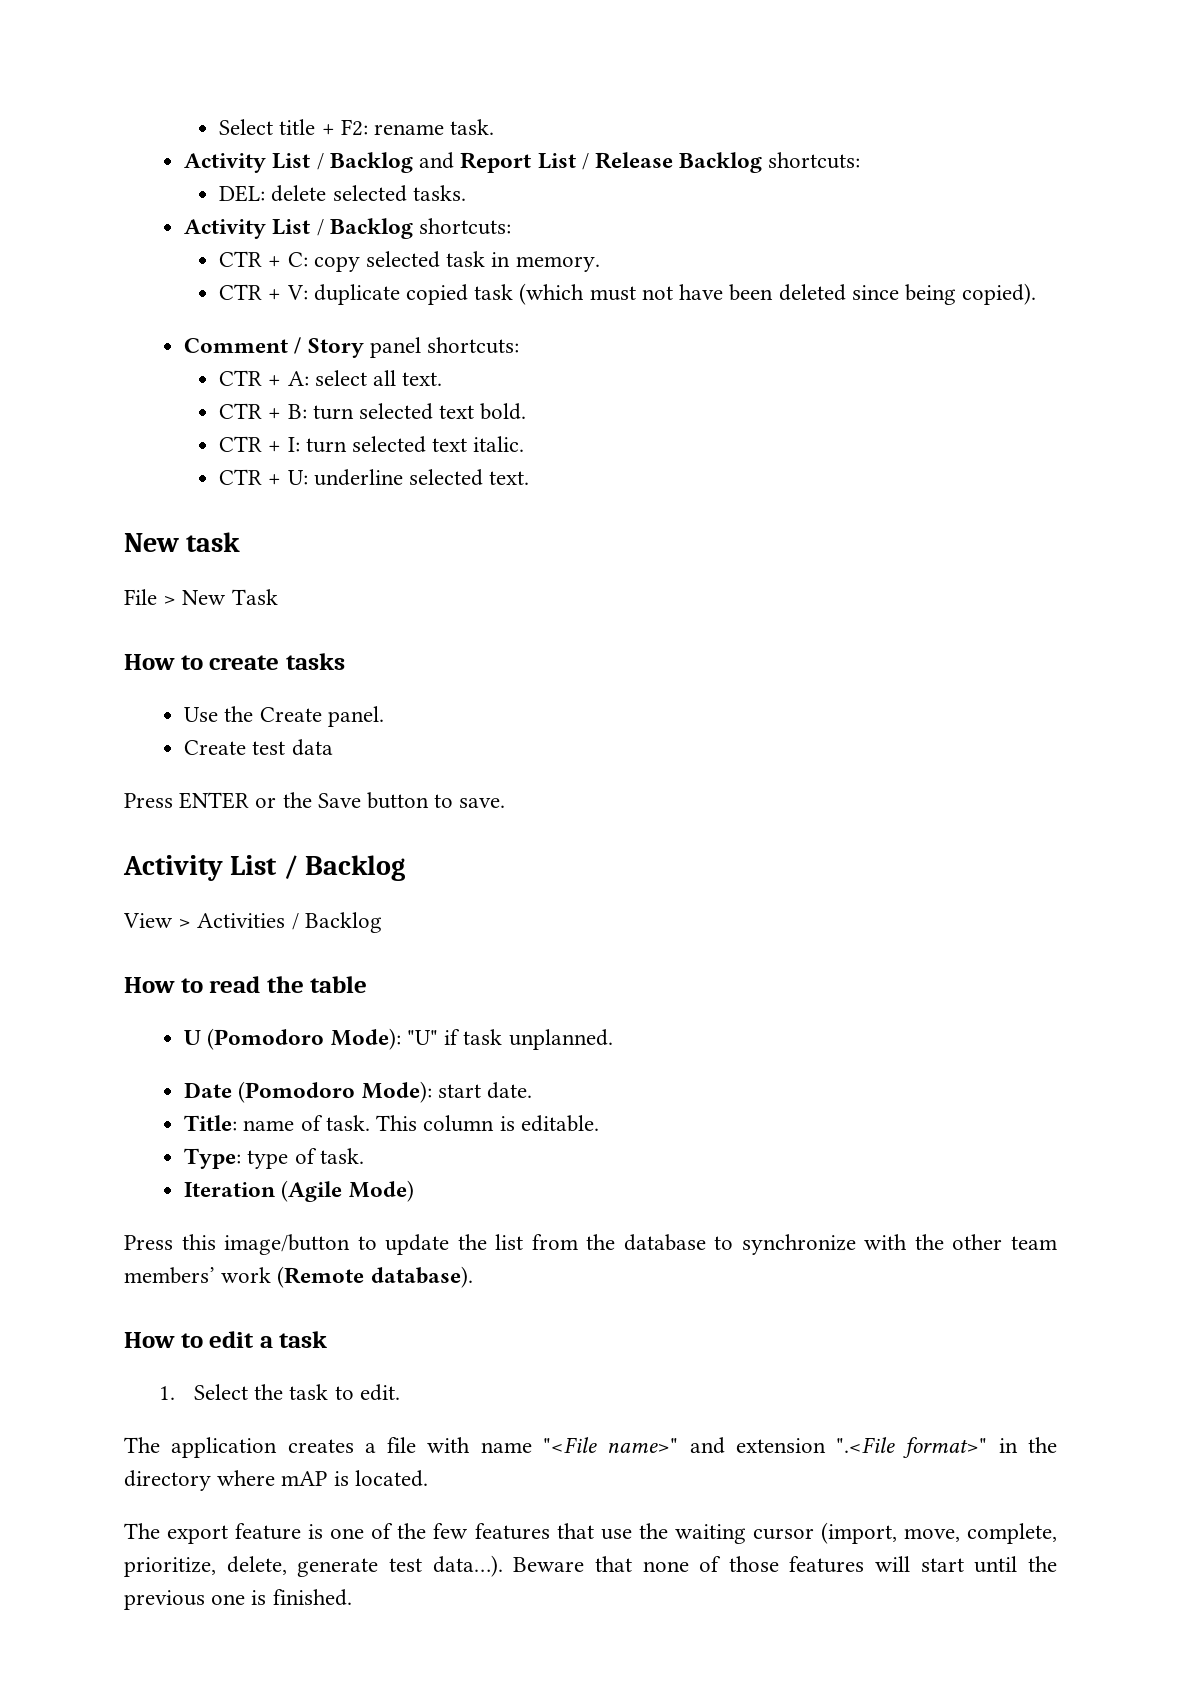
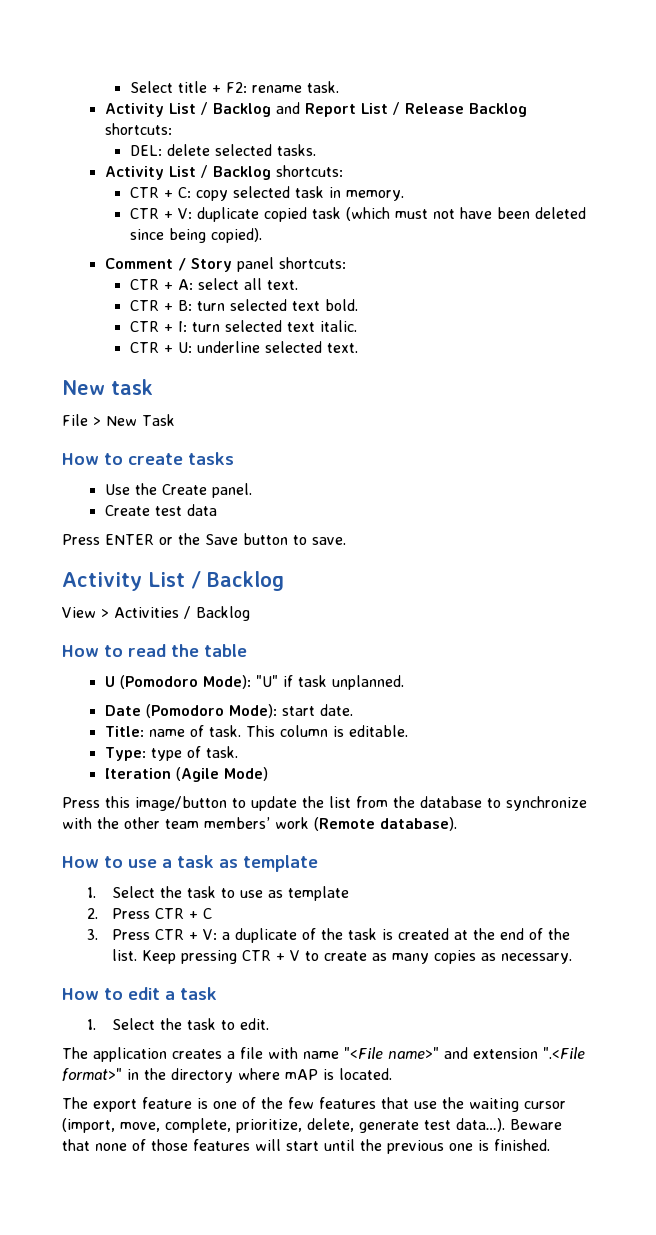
+ How to use a task as template
+ 1. Select the task to use as template
+ 2. Press CTR + C
+ 3. Press CTR + V: a duplicate of the task is created at the end of the list. Keep pressing CTR + V to create as many copies as necessary.

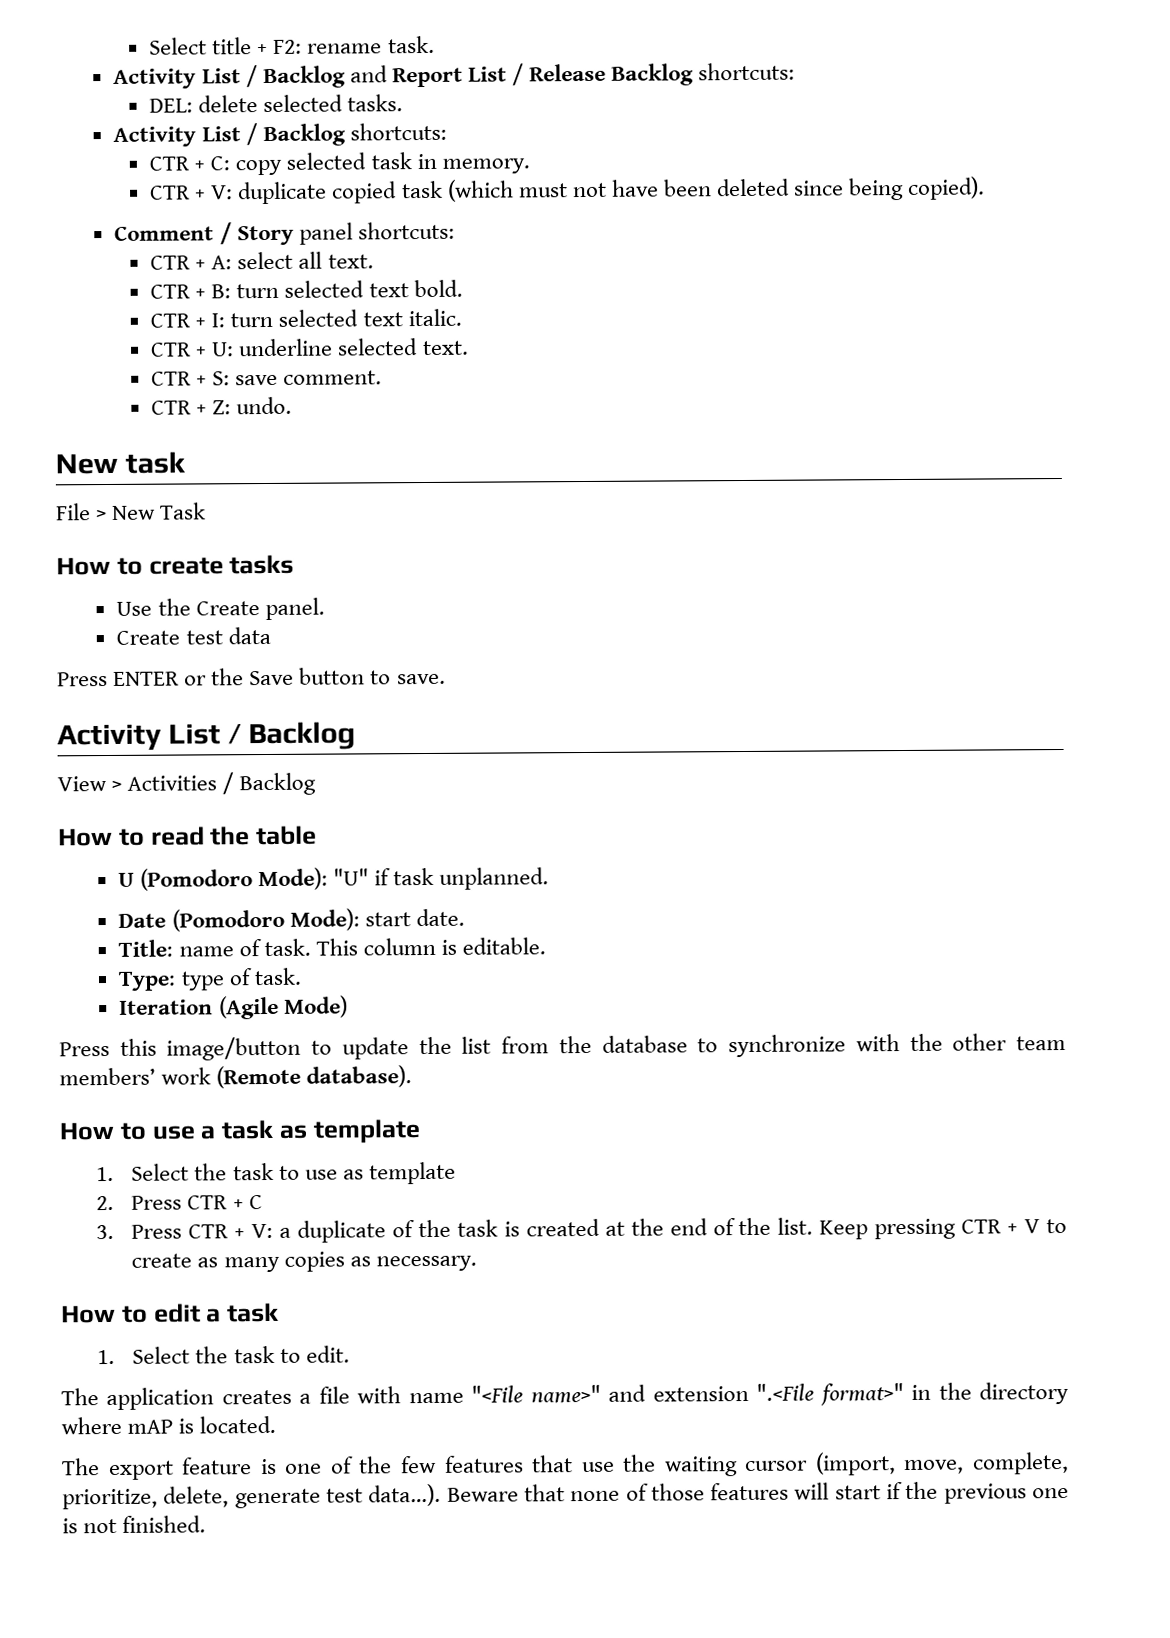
+ CTR + S: save comment.
+ CTR + Z: undo.
- Beware that none of those features will start until the previous one is finished.
+ Beware that none of those features will start if the previous one is not finished.

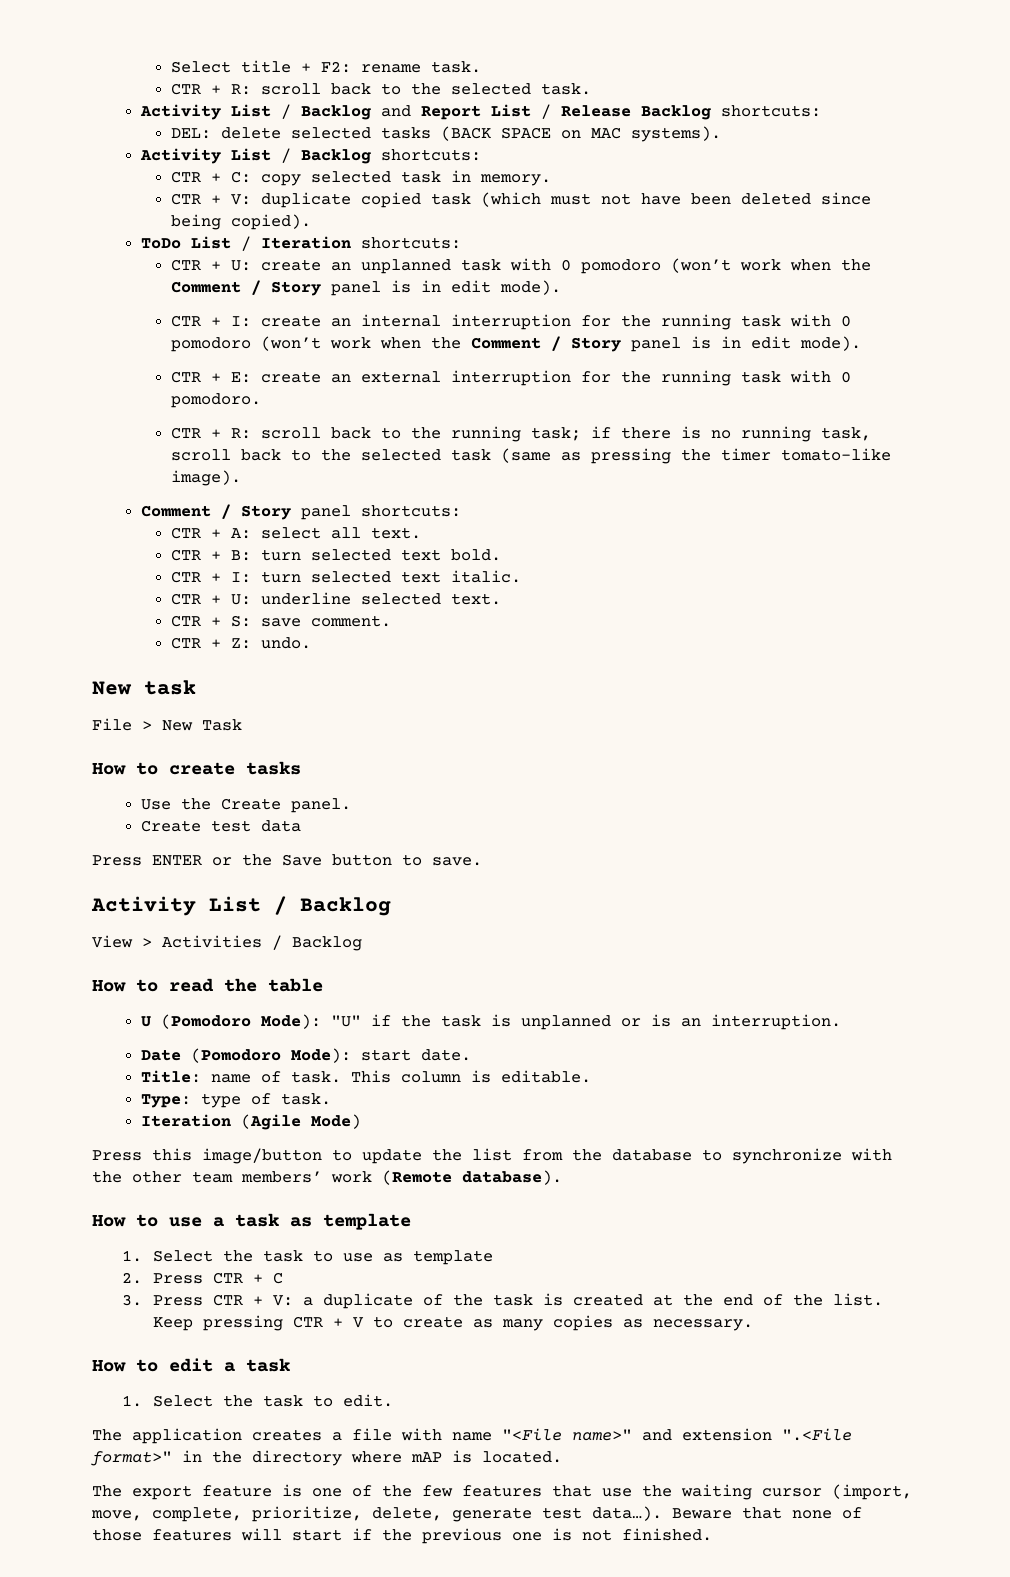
+ CTR + R: scroll back to the selected task.
- DEL: delete selected tasks.
+ DEL: delete selected tasks (BACK SPACE on MAC systems).
+ ToDo List / Iteration shortcuts:
+ CTR + U: create an unplanned task with 0 pomodoro (won’t work when the Comment / Story panel is in edit mode).
+ CTR + I: create an internal interruption for the running task with 0 pomodoro (won’t work when the Comment / Story panel is in edit mode).
+ CTR + E: create an external interruption for the running task with 0 pomodoro.
+ CTR + R: scroll back to the running task; if there is no running task, scroll back to the selected task (same as pressing the timer tomato-like image).
- U (Pomodoro Mode): "U" if task unplanned.
+ U (Pomodoro Mode): "U" if the task is unplanned or is an interruption.

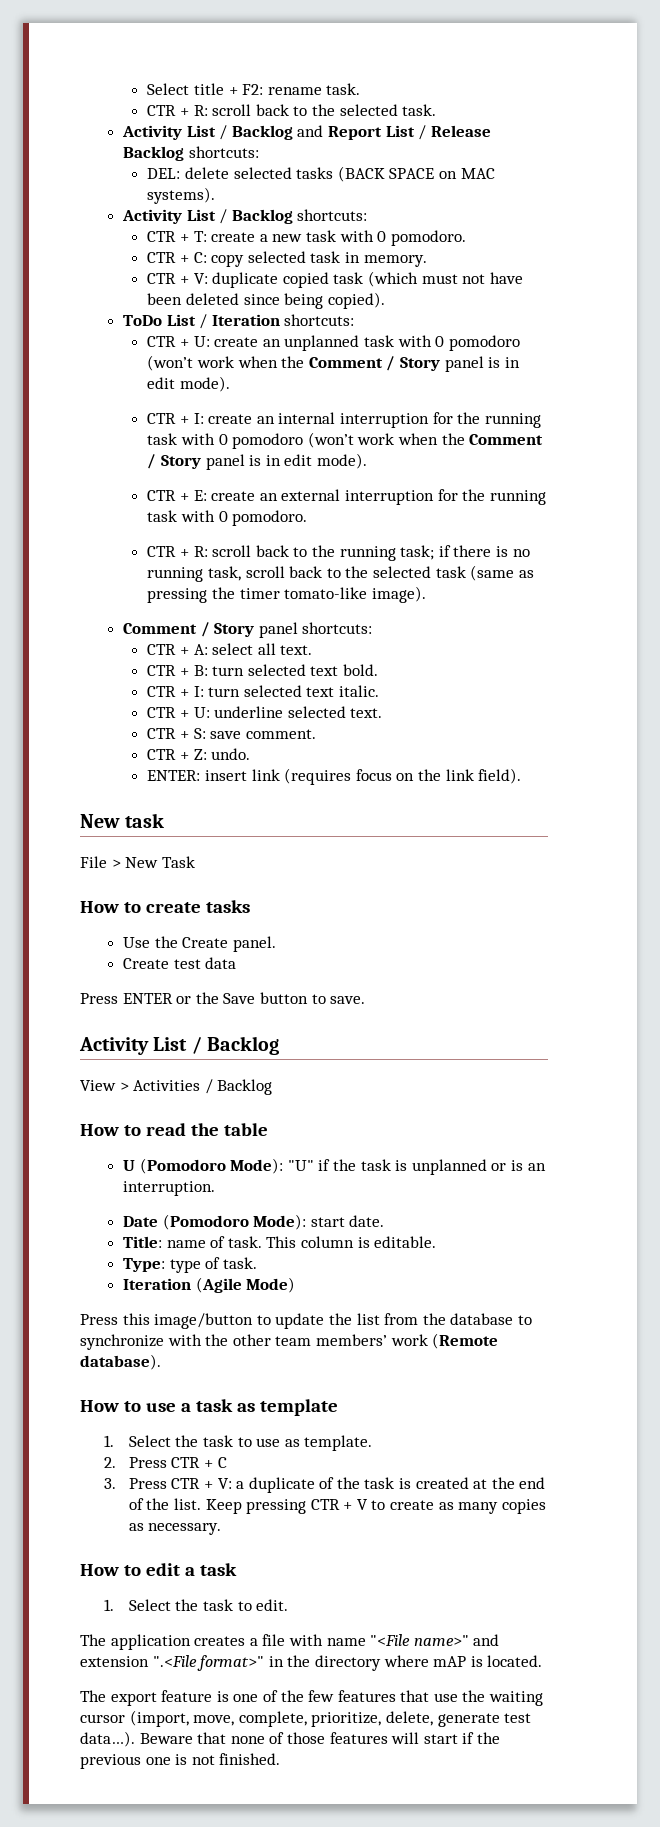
+ CTR + T: create a new task with 0 pomodoro.
+ ENTER: insert link (requires focus on the link field).
- 1. Select the task to use as template
+ 1. Select the task to use as template.

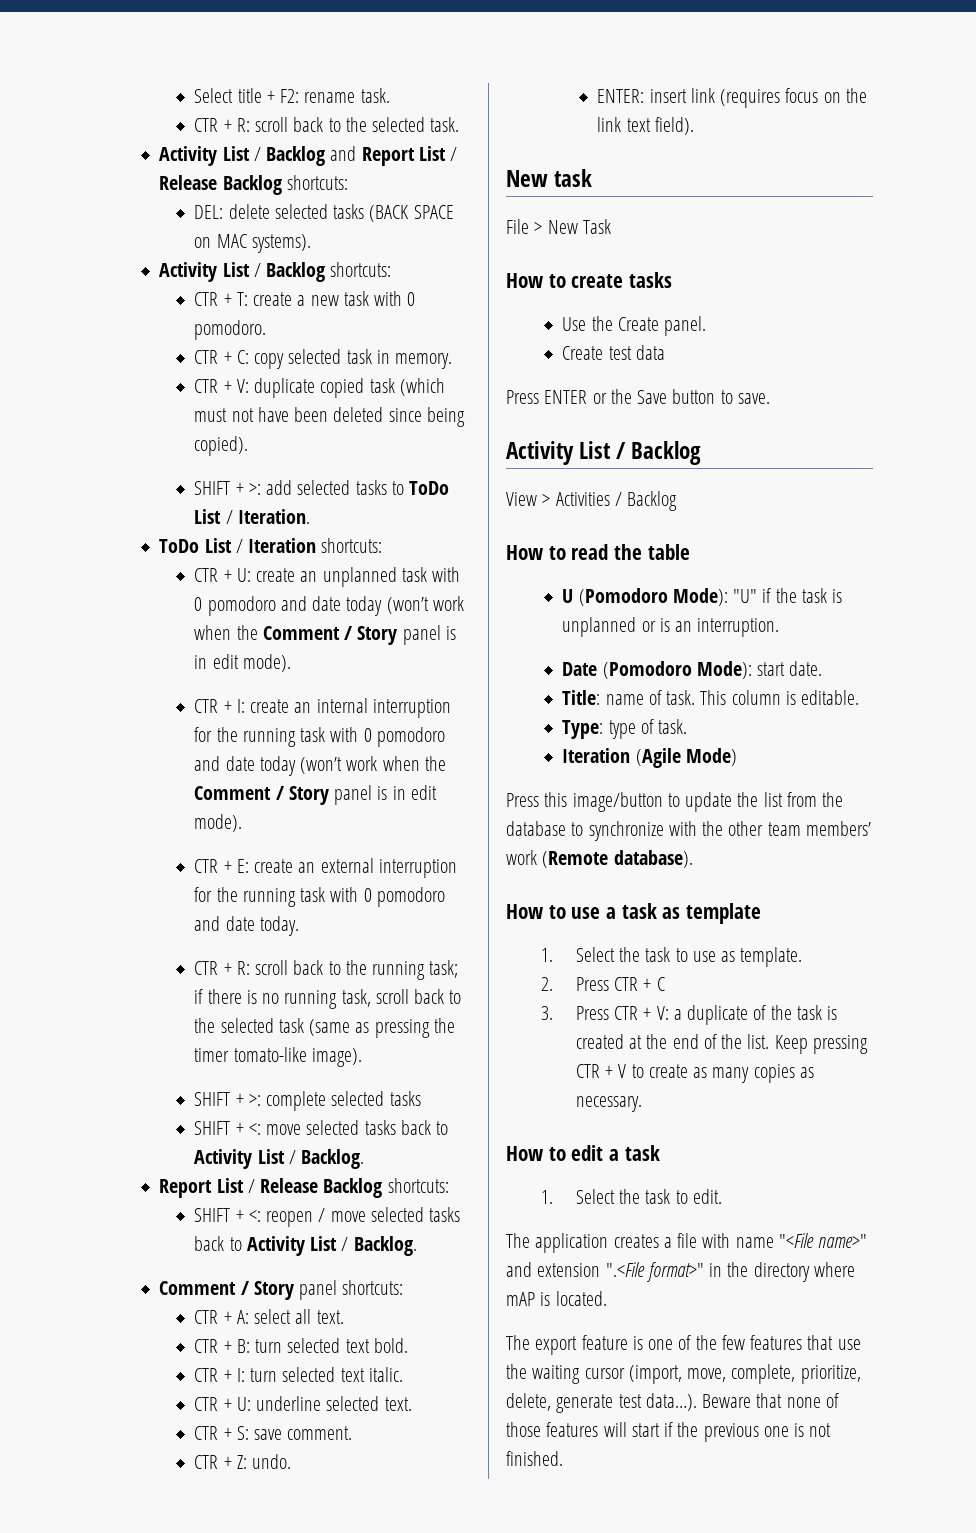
+ SHIFT + >: add selected tasks to ToDo List / Iteration.
- CTR + U: create an unplanned task with 0 pomodoro (won’t work when the Comment / Story panel is in edit mode).
+ CTR + U: create an unplanned task with 0 pomodoro and date today (won’t work when the Comment / Story panel is in edit mode).
- CTR + I: create an internal interruption for the running task with 0 pomodoro (won’t work when the Comment / Story panel is in edit mode).
+ CTR + I: create an internal interruption for the running task with 0 pomodoro and date today (won’t work when the Comment / Story panel is in edit mode).
- CTR + E: create an external interruption for the running task with 0 pomodoro.
+ CTR + E: create an external interruption for the running task with 0 pomodoro and date today.
+ SHIFT + >: complete selected tasks
+ SHIFT + <: move selected tasks back to Activity List / Backlog.
+ Report List / Release Backlog shortcuts:
+ SHIFT + <: reopen / move selected tasks back to Activity List / Backlog.
- ENTER: insert link (requires focus on the link field).
+ ENTER: insert link (requires focus on the link text field).

